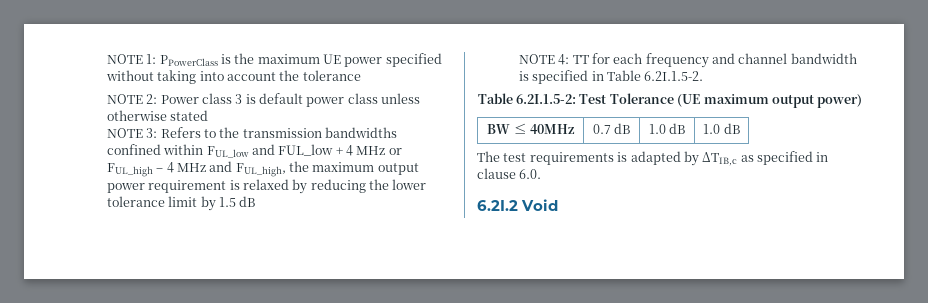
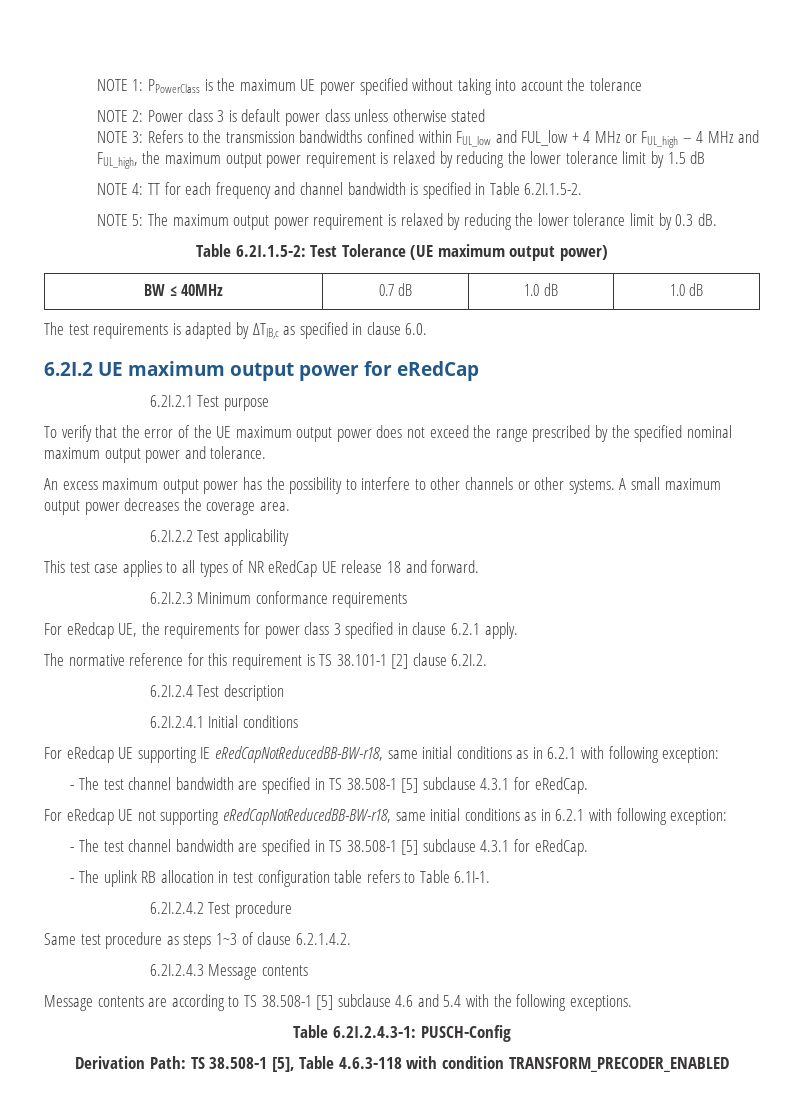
+ NOTE 5: The maximum output power requirement is relaxed by reducing the lower tolerance limit by 0.3 dB.
- 6.2I.2 Void
+ 6.2I.2 UE maximum output power for eRedCap
+ 6.2I.2.1 Test purpose
+ To verify that the error of the UE maximum output power does not exceed the range prescribed by the specified nominal maximum output power and tolerance.
+ An excess maximum output power has the possibility to interfere to other channels or other systems. A small maximum output power decreases the coverage area.
+ 6.2I.2.2 Test applicability
+ This test case applies to all types of NR eRedCap UE release 18 and forward.
+ 6.2I.2.3 Minimum conformance requirements
+ For eRedcap UE, the requirements for power class 3 specified in clause 6.2.1 apply.
+ The normative reference for this requirement is TS 38.101-1 [2] clause 6.2I.2.
+ 6.2I.2.4 Test description
+ 6.2I.2.4.1 Initial conditions
+ For eRedcap UE supporting IE eRedCapNotReducedBB-BW-r18, same initial conditions as in 6.2.1 with following exception:
+ - The test channel bandwidth are specified in TS 38.508-1 [5] subclause 4.3.1 for eRedCap.
+ For eRedcap UE not supporting eRedCapNotReducedBB-BW-r18, same initial conditions as in 6.2.1 with following exception:
+ - The test channel bandwidth are specified in TS 38.508-1 [5] subclause 4.3.1 for eRedCap.
+ - The uplink RB allocation in test configuration table refers to Table 6.1I-1.
+ 6.2I.2.4.2 Test procedure
+ Same test procedure as steps 1~3 of clause 6.2.1.4.2.
+ 6.2I.2.4.3 Message contents
+ Message contents are according to TS 38.508-1 [5] subclause 4.6 and 5.4 with the following exceptions.
+ Table 6.2I.2.4.3-1: PUSCH-Config
+ Derivation Path: TS 38.508-1 [5], Table 4.6.3-118 with condition TRANSFORM_PRECODER_ENABLED

